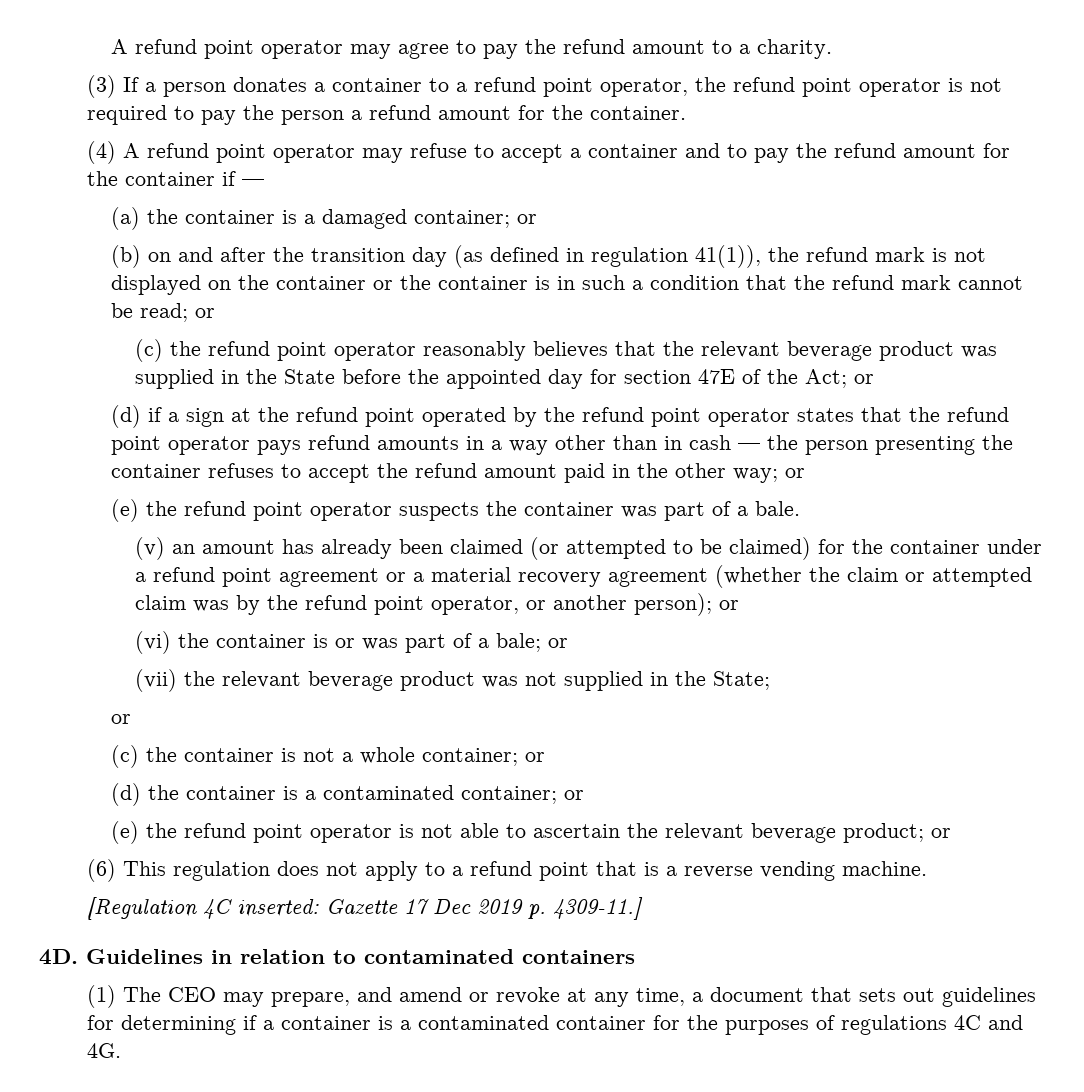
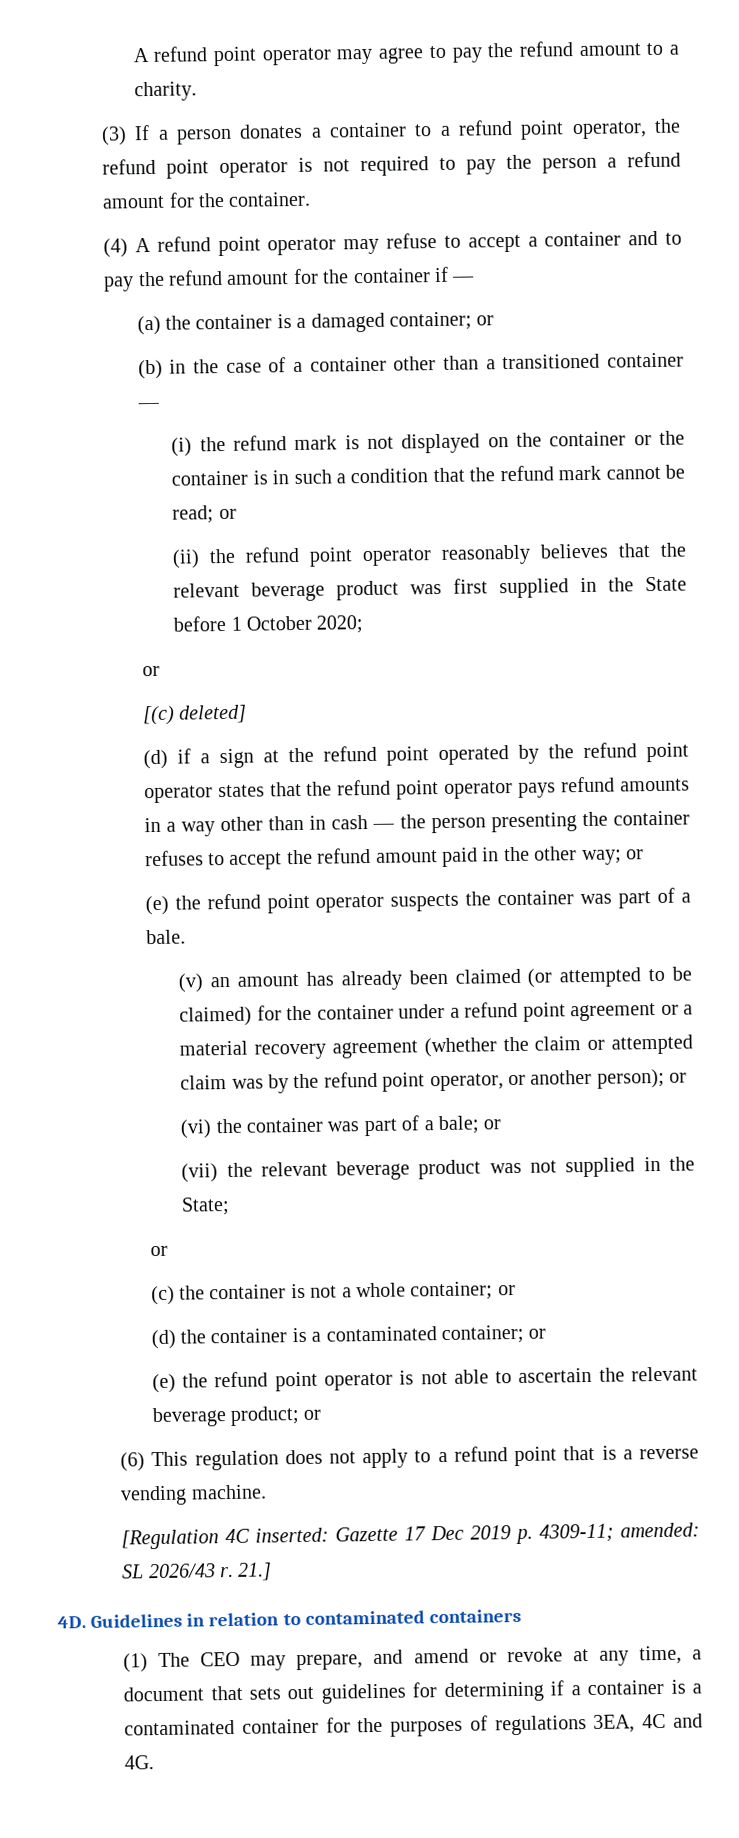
- (b) on and after the transition day (as defined in regulation 41(1)), the refund mark is not displayed on the container or the container is in such a condition that the refund mark cannot be read; or
+ (b) in the case of a container other than a transitioned container —
+ (i) the refund mark is not displayed on the container or the container is in such a condition that the refund mark cannot be read; or
- (c) the refund point operator reasonably believes that the relevant beverage product was supplied in the State before the appointed day for section 47E of the Act; or
+ (ii) the refund point operator reasonably believes that the relevant beverage product was first supplied in the State before 1 October 2020;
+ or
+ [(c) deleted]
- (vi) the container is or was part of a bale; or
+ (vi) the container was part of a bale; or
- [Regulation 4C inserted: Gazette 17 Dec 2019 p. 4309-11.]
+ [Regulation 4C inserted: Gazette 17 Dec 2019 p. 4309-11; amended: SL 2026/43 r. 21.]
- (1) The CEO may prepare, and amend or revoke at any time, a document that sets out guidelines for determining if a container is a contaminated container for the purposes of regulations 4C and 4G.
+ (1) The CEO may prepare, and amend or revoke at any time, a document that sets out guidelines for determining if a container is a contaminated container for the purposes of regulations 3EA, 4C and 4G.

